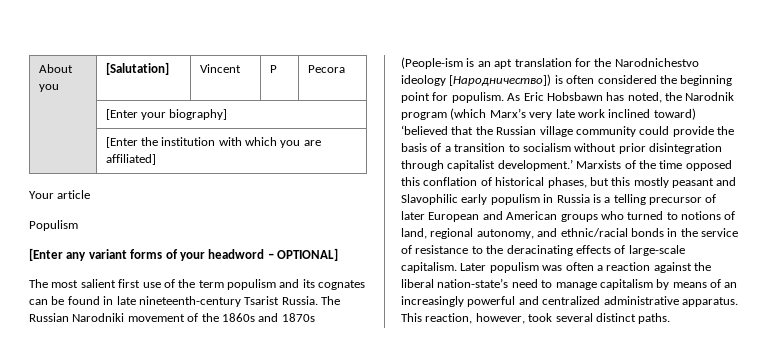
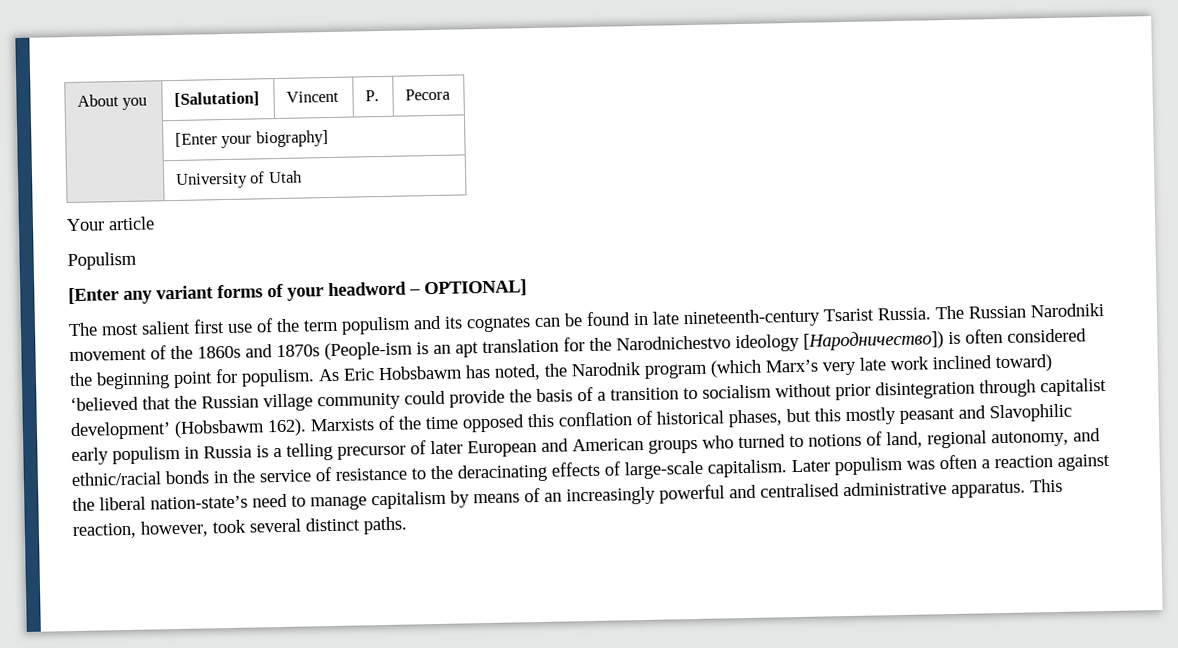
- About you | [Salutation] | Vincent | P | Pecora
+ About you | [Salutation] | Vincent | P. | Pecora
- | [Enter the institution with which you are affiliated]
+ | University of Utah
- As Eric Hobsbawn has noted, the Narodnik program (which Marx’s very late work inclined toward) ‘believed that the Russian village community could provide the basis of a transition to socialism without prior disintegration through capitalist development.’
+ As Eric Hobsbawm has noted, the Narodnik program (which Marx’s very late work inclined toward) ‘believed that the Russian village community could provide the basis of a transition to socialism without prior disintegration through capitalist development’ (Hobsbawm 162).
- Later populism was often a reaction against the liberal nation-state’s need to manage capitalism by means of an increasingly powerful and centralized administrative apparatus.
+ Later populism was often a reaction against the liberal nation-state’s need to manage capitalism by means of an increasingly powerful and centralised administrative apparatus.

